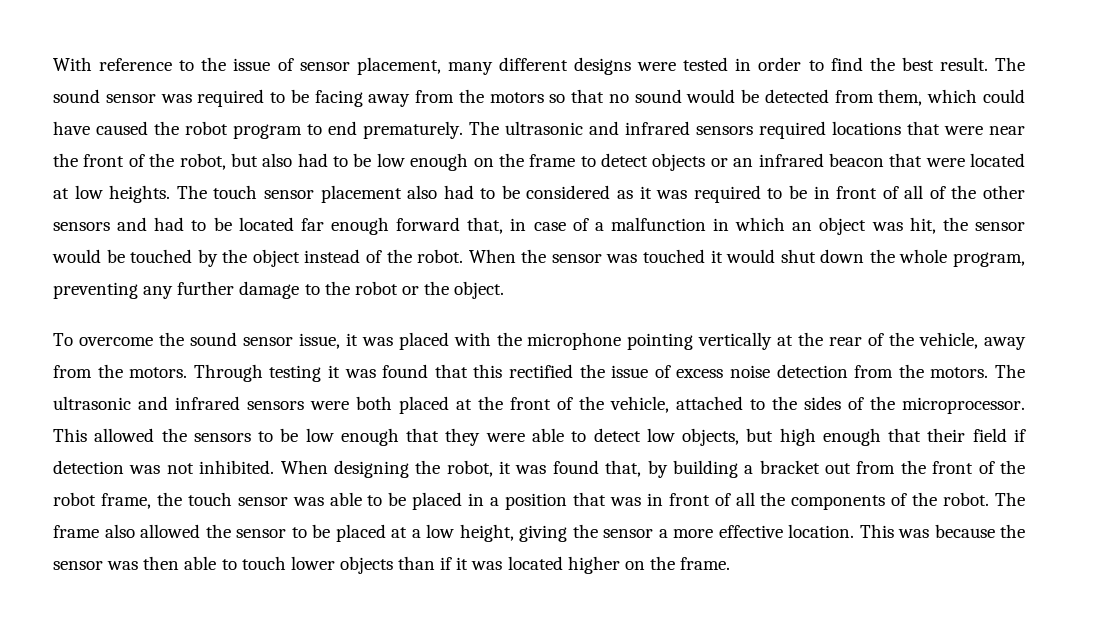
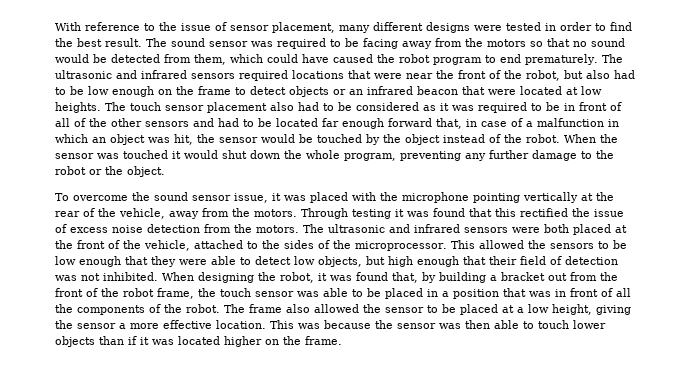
- This allowed the sensors to be low enough that they were able to detect low objects, but high enough that their field if detection was not inhibited.
+ This allowed the sensors to be low enough that they were able to detect low objects, but high enough that their field of detection was not inhibited.

